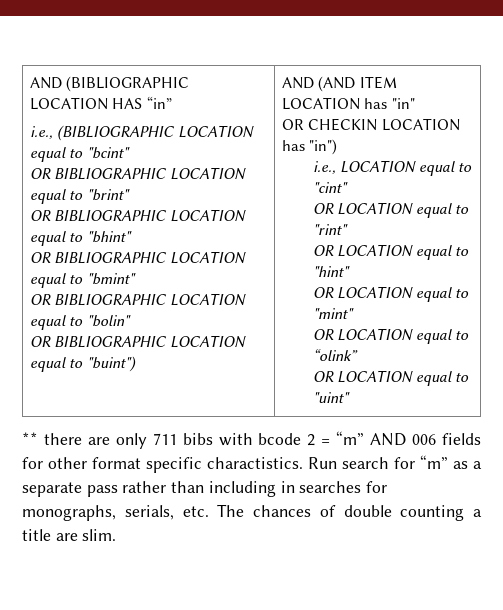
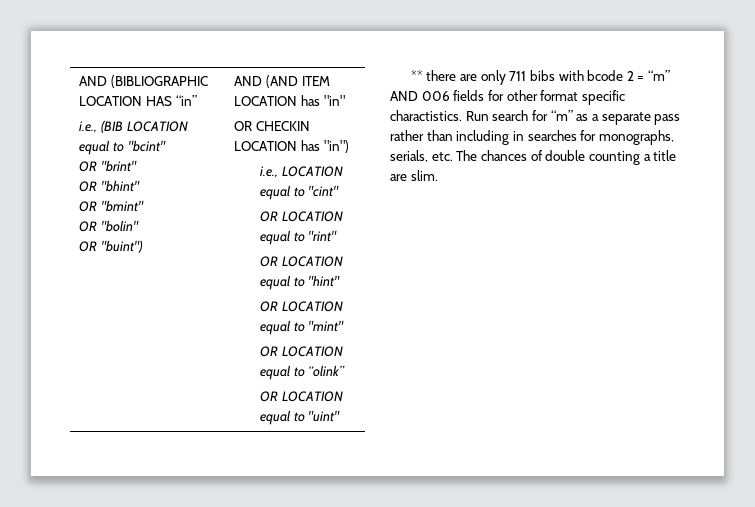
- i.e., (BIBLIOGRAPHIC LOCATION equal to "bcint"
+ i.e., (BIB LOCATION equal to "bcint"
- OR BIBLIOGRAPHIC LOCATION equal to "brint"
- OR BIBLIOGRAPHIC LOCATION equal to "bhint"
- OR BIBLIOGRAPHIC LOCATION equal to "bmint"
- OR BIBLIOGRAPHIC LOCATION equal to "bolin"
- OR BIBLIOGRAPHIC LOCATION equal to "buint")
+ OR "brint"
+ OR "bhint"
+ OR "bmint"
+ OR "bolin"
+ OR "buint")

